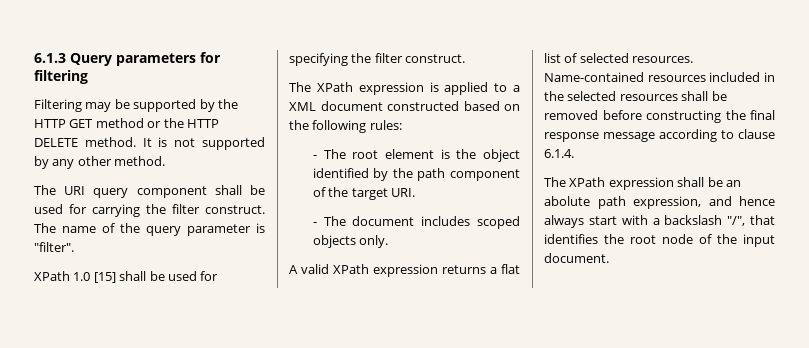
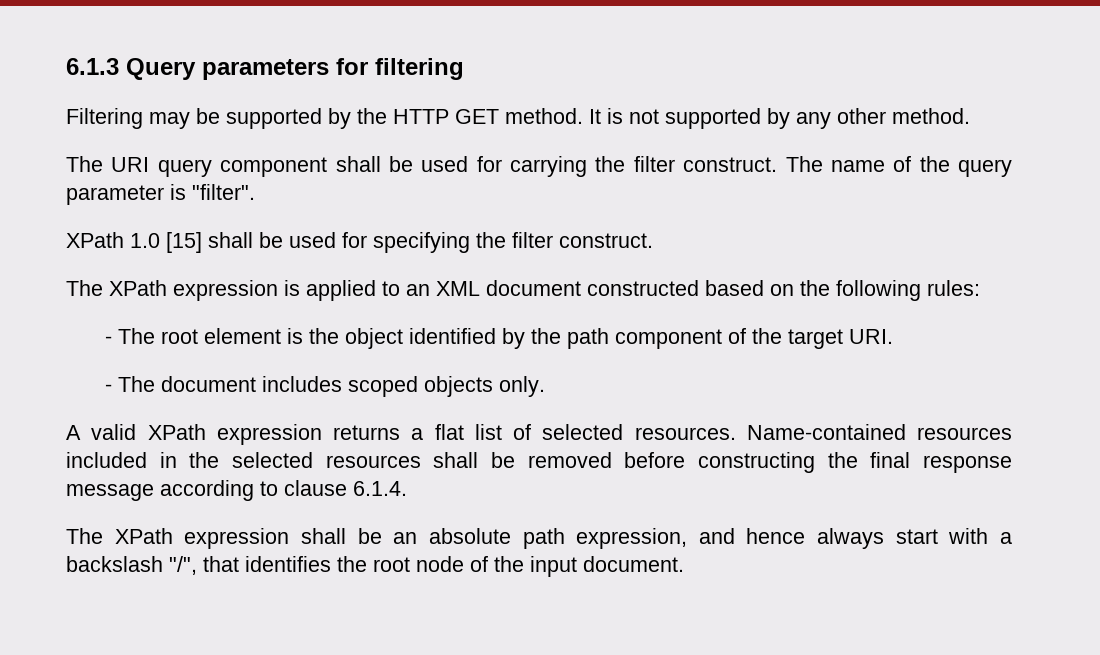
- Filtering may be supported by the HTTP GET method or the HTTP DELETE method.
+ Filtering may be supported by the HTTP GET method.
- The XPath expression is applied to a XML document constructed based on the following rules:
+ The XPath expression is applied to an XML document constructed based on the following rules:
- The XPath expression shall be an abolute path expression, and hence always start with a backslash "/", that identifies the root node of the input document.
+ The XPath expression shall be an absolute path expression, and hence always start with a backslash "/", that identifies the root node of the input document.

